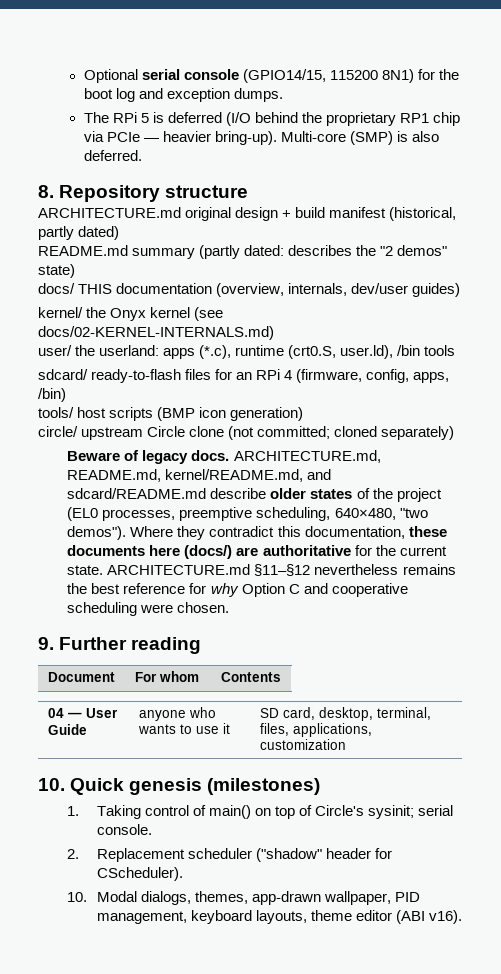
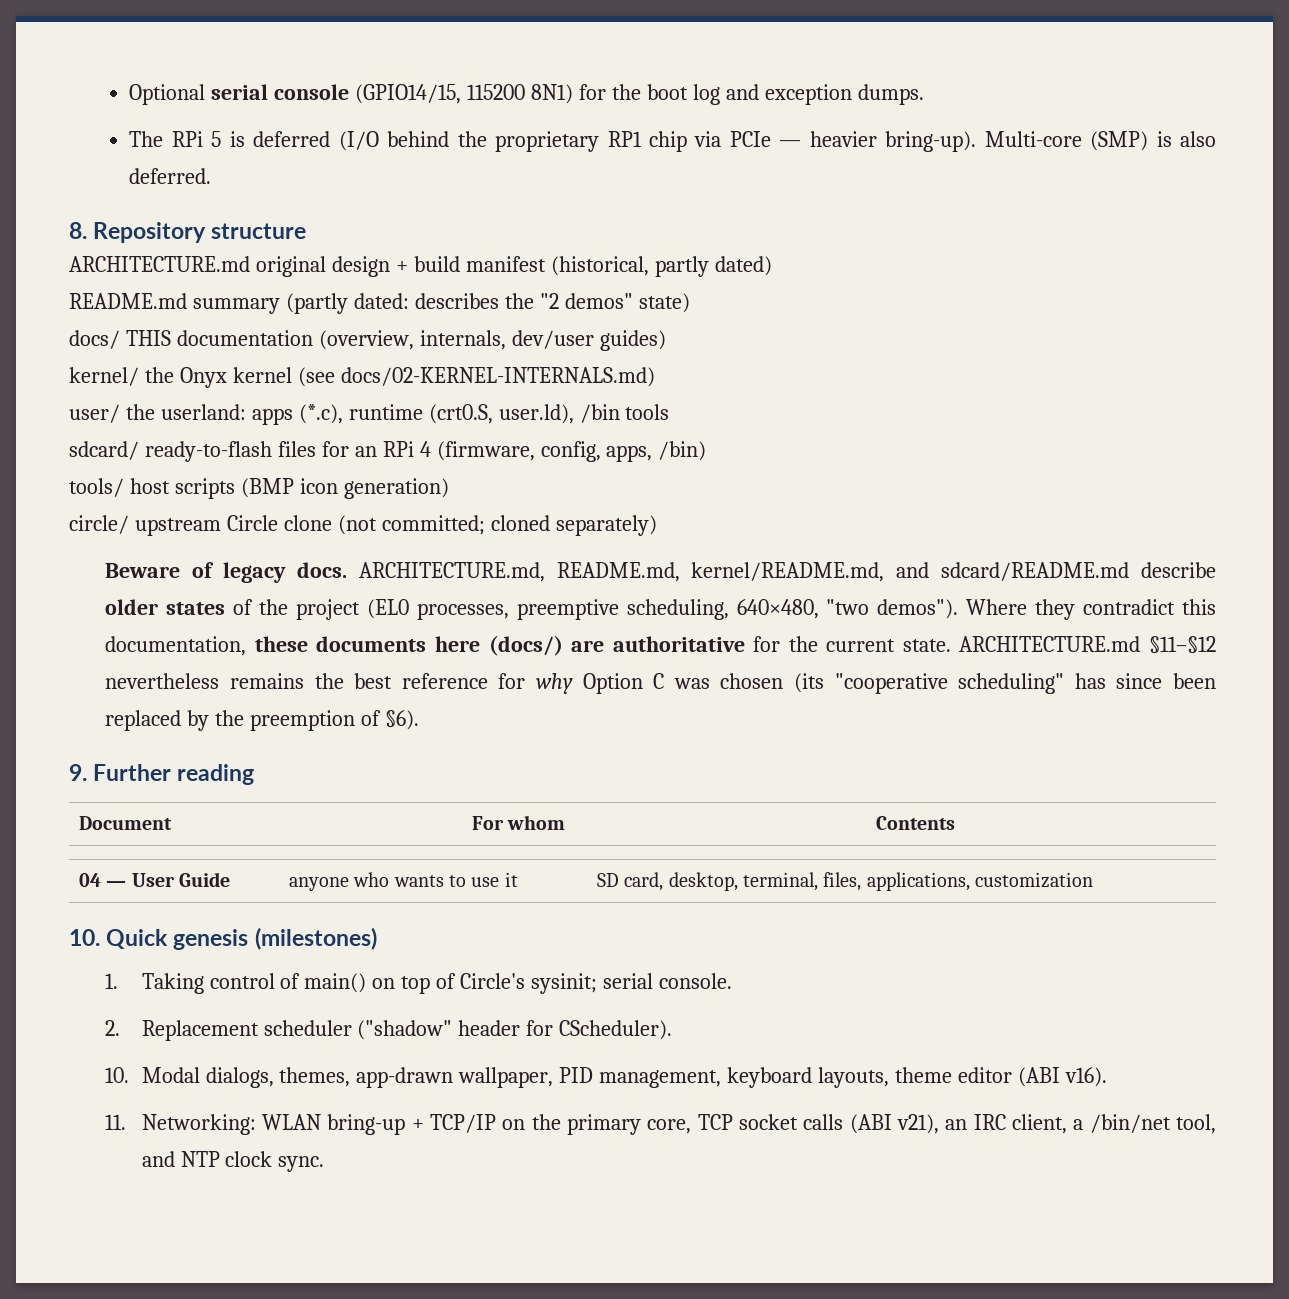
- ARCHITECTURE.md §11–§12 nevertheless remains the best reference for why Option C and cooperative scheduling were chosen.
+ ARCHITECTURE.md §11–§12 nevertheless remains the best reference for why Option C was chosen (its "cooperative scheduling" has since been replaced by the preemption of §6).
+ 11. Networking: WLAN bring-up + TCP/IP on the primary core, TCP socket calls (ABI v21), an IRC client, a /bin/net tool, and NTP clock sync.

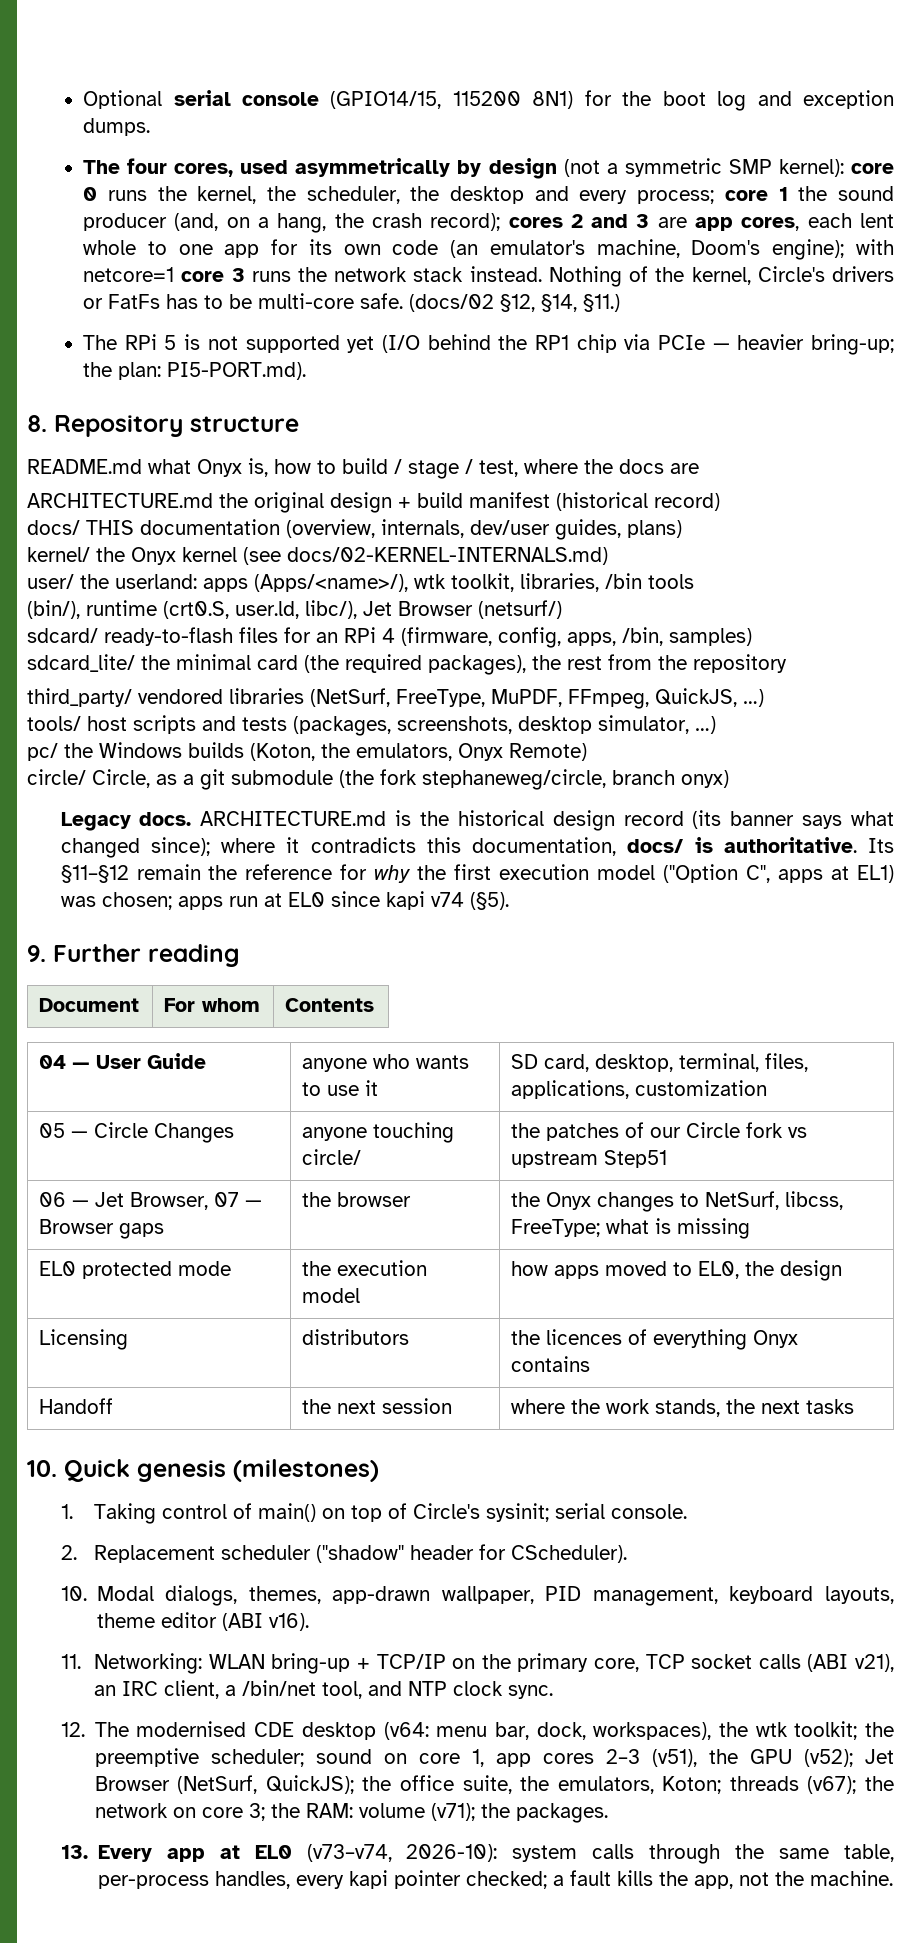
+ The four cores, used asymmetrically by design (not a symmetric SMP kernel): core 0 runs the kernel, the scheduler, the desktop and every process; core 1 the sound producer (and, on a hang, the crash record); cores 2 and 3 are app cores, each lent whole to one app for its own code (an emulator's machine, Doom's engine); with netcore=1 core 3 runs the network stack instead. Nothing of the kernel, Circle's drivers or FatFs has to be multi-core safe. (docs/02 §12, §14, §11.)
- The RPi 5 is deferred (I/O behind the proprietary RP1 chip via PCIe — heavier bring-up). Multi-core (SMP) is also deferred.
+ The RPi 5 is not supported yet (I/O behind the RP1 chip via PCIe — heavier bring-up; the plan: PI5-PORT.md).
  8. Repository structure
- ARCHITECTURE.md original design + build manifest (historical, partly dated)
- README.md summary (partly dated: describes the "2 demos" state)
+ README.md what Onyx is, how to build / stage / test, where the docs are
+ ARCHITECTURE.md the original design + build manifest (historical record)
- docs/ THIS documentation (overview, internals, dev/user guides)
+ docs/ THIS documentation (overview, internals, dev/user guides, plans)
- user/ the userland: apps (*.c), runtime (crt0.S, user.ld), /bin tools
+ user/ the userland: apps (Apps/<name>/), wtk toolkit, libraries, /bin tools
+ (bin/), runtime (crt0.S, user.ld, libc/), Jet Browser (netsurf/)
- sdcard/ ready-to-flash files for an RPi 4 (firmware, config, apps, /bin)
- tools/ host scripts (BMP icon generation)
- circle/ upstream Circle clone (not committed; cloned separately)
- Beware of legacy docs. ARCHITECTURE.md, README.md, kernel/README.md, and sdcard/README.md describe older states of the project (EL0 processes, preemptive scheduling, 640×480, "two demos"). Where they contradict this documentation, these documents here (docs/) are authoritative for the current state. ARCHITECTURE.md §11–§12 nevertheless remains the best reference for why Option C was chosen (its "cooperative scheduling" has since been replaced by the preemption of §6).
+ sdcard/ ready-to-flash files for an RPi 4 (firmware, config, apps, /bin, samples)
+ sdcard_lite/ the minimal card (the required packages), the rest from the repository
+ third_party/ vendored libraries (NetSurf, FreeType, MuPDF, FFmpeg, QuickJS, …)
+ tools/ host scripts and tests (packages, screenshots, desktop simulator, …)
+ pc/ the Windows builds (Koton, the emulators, Onyx Remote)
+ circle/ Circle, as a git submodule (the fork stephaneweg/circle, branch onyx)
+ Legacy docs. ARCHITECTURE.md is the historical design record (its banner says what changed since); where it contradicts this documentation, docs/ is authoritative. Its §11–§12 remain the reference for why the first execution model ("Option C", apps at EL1) was chosen; apps run at EL0 since kapi v74 (§5).
+ 05 — Circle Changes | anyone touching circle/ | the patches of our Circle fork vs upstream Step51
+ 06 — Jet Browser, 07 — Browser gaps | the browser | the Onyx changes to NetSurf, libcss, FreeType; what is missing
+ EL0 protected mode | the execution model | how apps moved to EL0, the design
+ Licensing | distributors | the licences of everything Onyx contains
+ Handoff | the next session | where the work stands, the next tasks
+ 12. The modernised CDE desktop (v64: menu bar, dock, workspaces), the wtk toolkit; the preemptive scheduler; sound on core 1, app cores 2–3 (v51), the GPU (v52); Jet Browser (NetSurf, QuickJS); the office suite, the emulators, Koton; threads (v67); the network on core 3; the RAM: volume (v71); the packages.
+ 13. Every app at EL0 (v73–v74, 2026-10): system calls through the same table, per-process handles, every kapi pointer checked; a fault kills the app, not the machine.

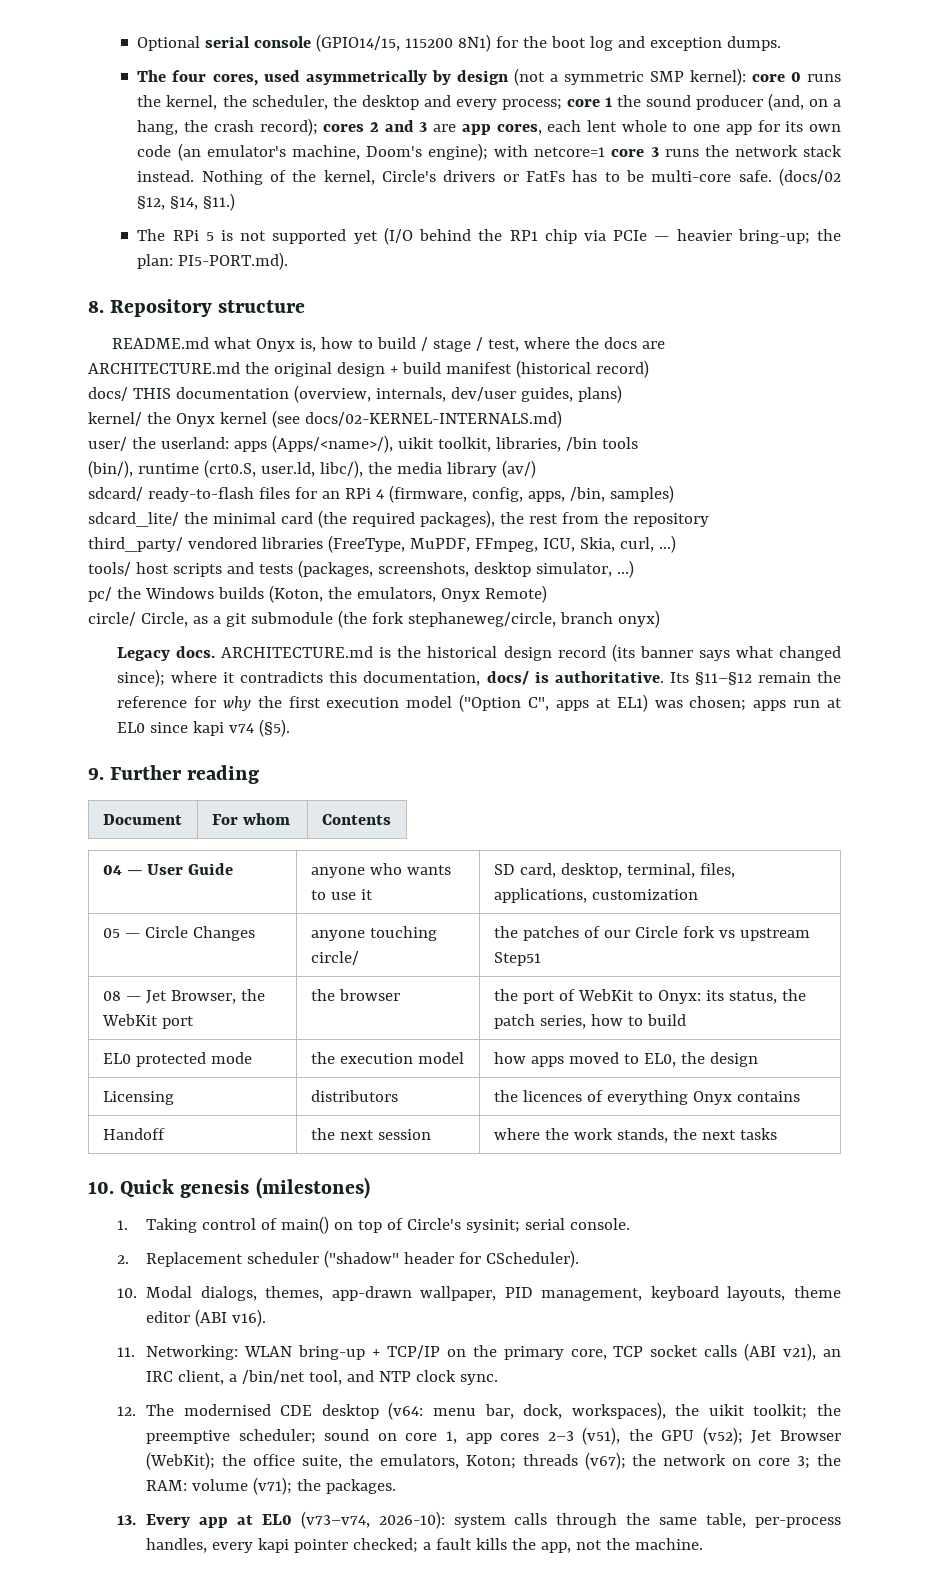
- user/ the userland: apps (Apps/<name>/), wtk toolkit, libraries, /bin tools
+ user/ the userland: apps (Apps/<name>/), uikit toolkit, libraries, /bin tools
- (bin/), runtime (crt0.S, user.ld, libc/), Jet Browser (netsurf/)
+ (bin/), runtime (crt0.S, user.ld, libc/), the media library (av/)
- third_party/ vendored libraries (NetSurf, FreeType, MuPDF, FFmpeg, QuickJS, …)
+ third_party/ vendored libraries (FreeType, MuPDF, FFmpeg, ICU, Skia, curl, …)
- 06 — Jet Browser, 07 — Browser gaps | the browser | the Onyx changes to NetSurf, libcss, FreeType; what is missing
+ 08 — Jet Browser, the WebKit port | the browser | the port of WebKit to Onyx: its status, the patch series, how to build
- 12. The modernised CDE desktop (v64: menu bar, dock, workspaces), the wtk toolkit; the preemptive scheduler; sound on core 1, app cores 2–3 (v51), the GPU (v52); Jet Browser (NetSurf, QuickJS); the office suite, the emulators, Koton; threads (v67); the network on core 3; the RAM: volume (v71); the packages.
+ 12. The modernised CDE desktop (v64: menu bar, dock, workspaces), the uikit toolkit; the preemptive scheduler; sound on core 1, app cores 2–3 (v51), the GPU (v52); Jet Browser (WebKit); the office suite, the emulators, Koton; threads (v67); the network on core 3; the RAM: volume (v71); the packages.

